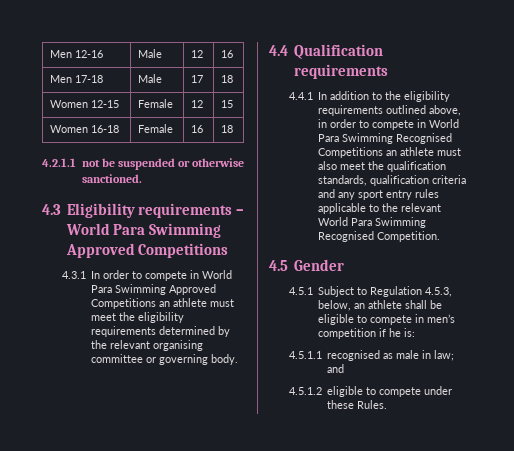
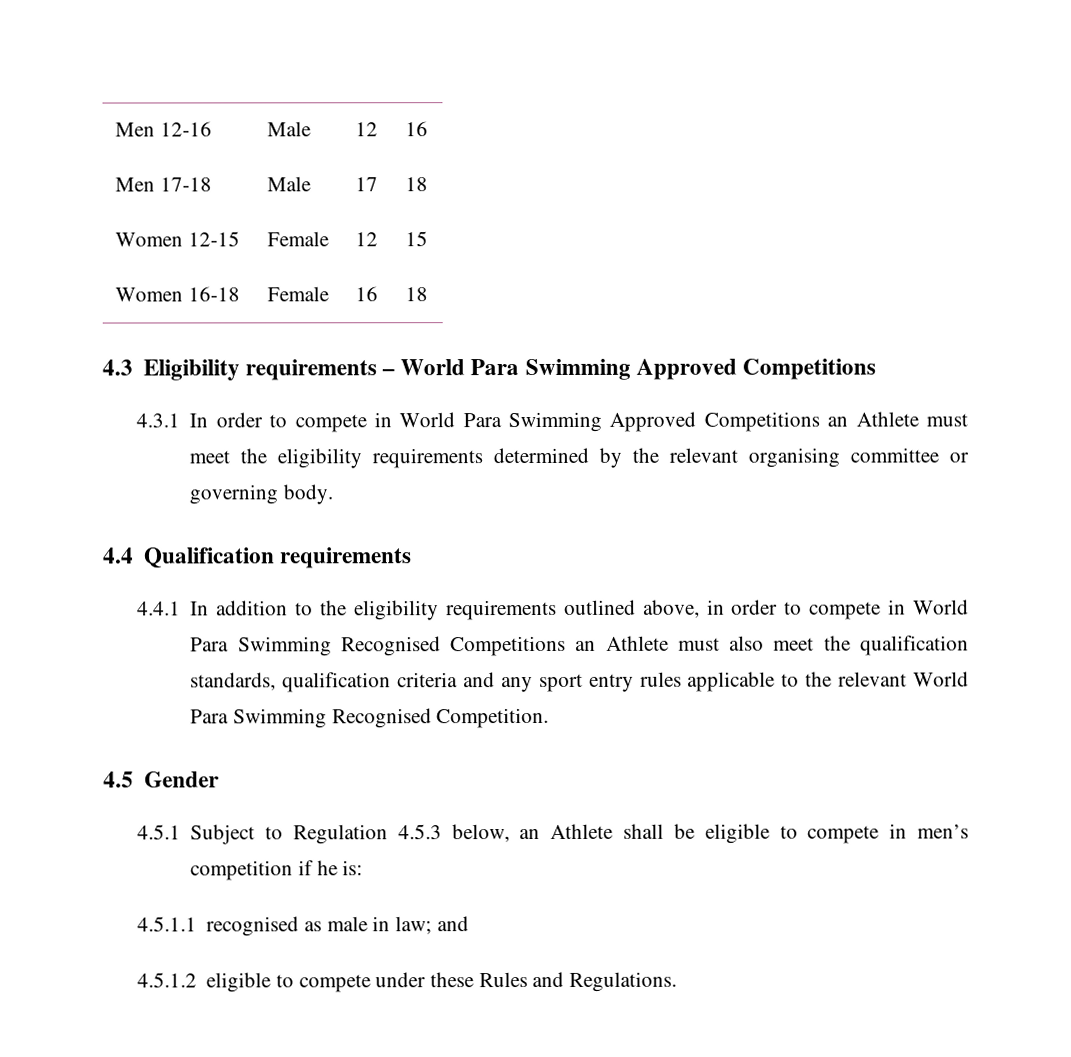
- 4.2.1.1 not be suspended or otherwise sanctioned.
- 4.3.1 In order to compete in World Para Swimming Approved Competitions an athlete must meet the eligibility requirements determined by the relevant organising committee or governing body.
+ 4.3.1 In order to compete in World Para Swimming Approved Competitions an Athlete must meet the eligibility requirements determined by the relevant organising committee or governing body.
- 4.4.1 In addition to the eligibility requirements outlined above, in order to compete in World Para Swimming Recognised Competitions an athlete must also meet the qualification standards, qualification criteria and any sport entry rules applicable to the relevant World Para Swimming Recognised Competition.
+ 4.4.1 In addition to the eligibility requirements outlined above, in order to compete in World Para Swimming Recognised Competitions an Athlete must also meet the qualification standards, qualification criteria and any sport entry rules applicable to the relevant World Para Swimming Recognised Competition.
- 4.5.1 Subject to Regulation 4.5.3, below, an athlete shall be eligible to compete in men’s competition if he is:
+ 4.5.1 Subject to Regulation 4.5.3 below, an Athlete shall be eligible to compete in men’s competition if he is:
- 4.5.1.2 eligible to compete under these Rules.
+ 4.5.1.2 eligible to compete under these Rules and Regulations.

